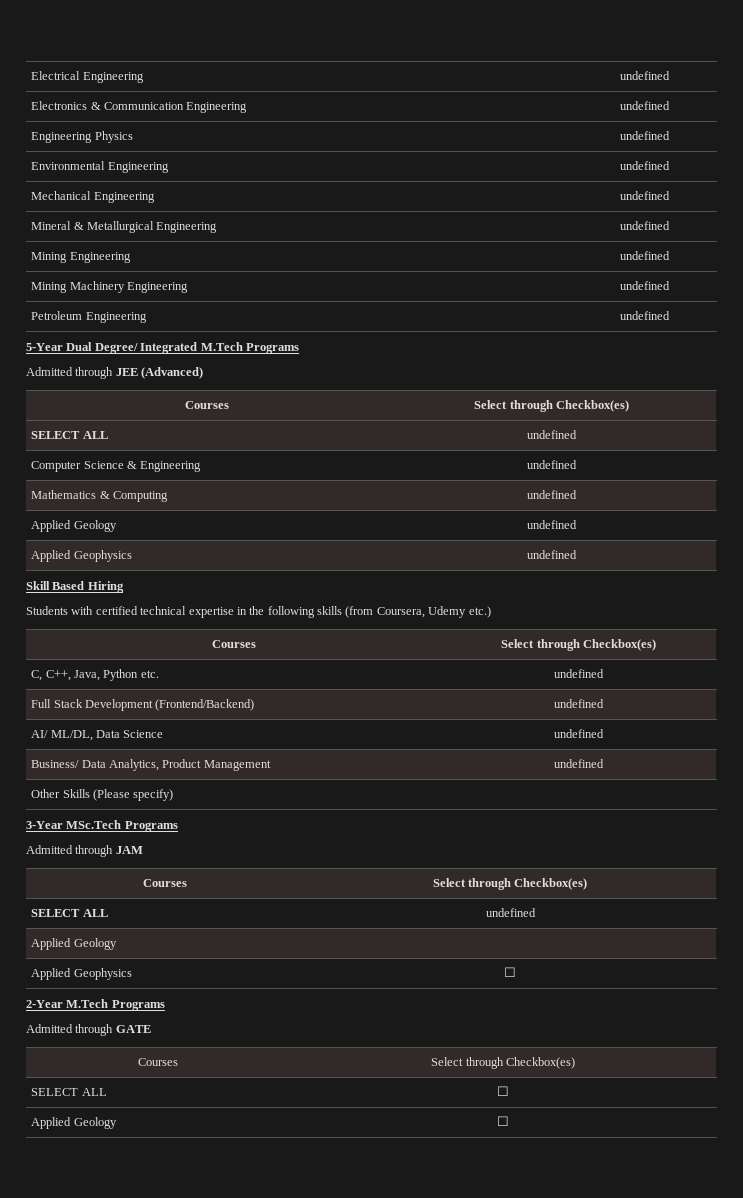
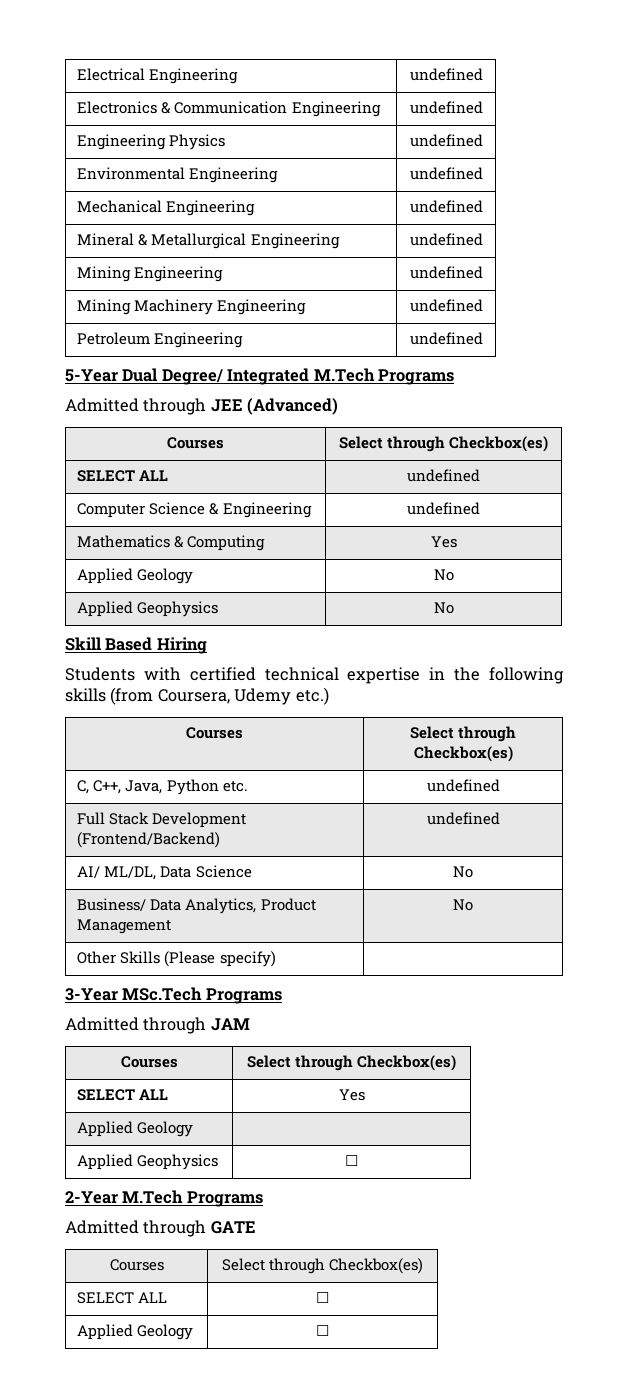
- Mathematics & Computing | undefined
- Applied Geology | undefined
- Applied Geophysics | undefined
+ Mathematics & Computing | Yes
+ Applied Geology | No
+ Applied Geophysics | No
- AI/ ML/DL, Data Science | undefined
+ AI/ ML/DL, Data Science | No
- Business/ Data Analytics, Product Management | undefined
+ Business/ Data Analytics, Product Management | No
  Admitted through JAM
  Courses | Select through Checkbox(es)
- SELECT ALL | undefined
+ SELECT ALL | Yes

